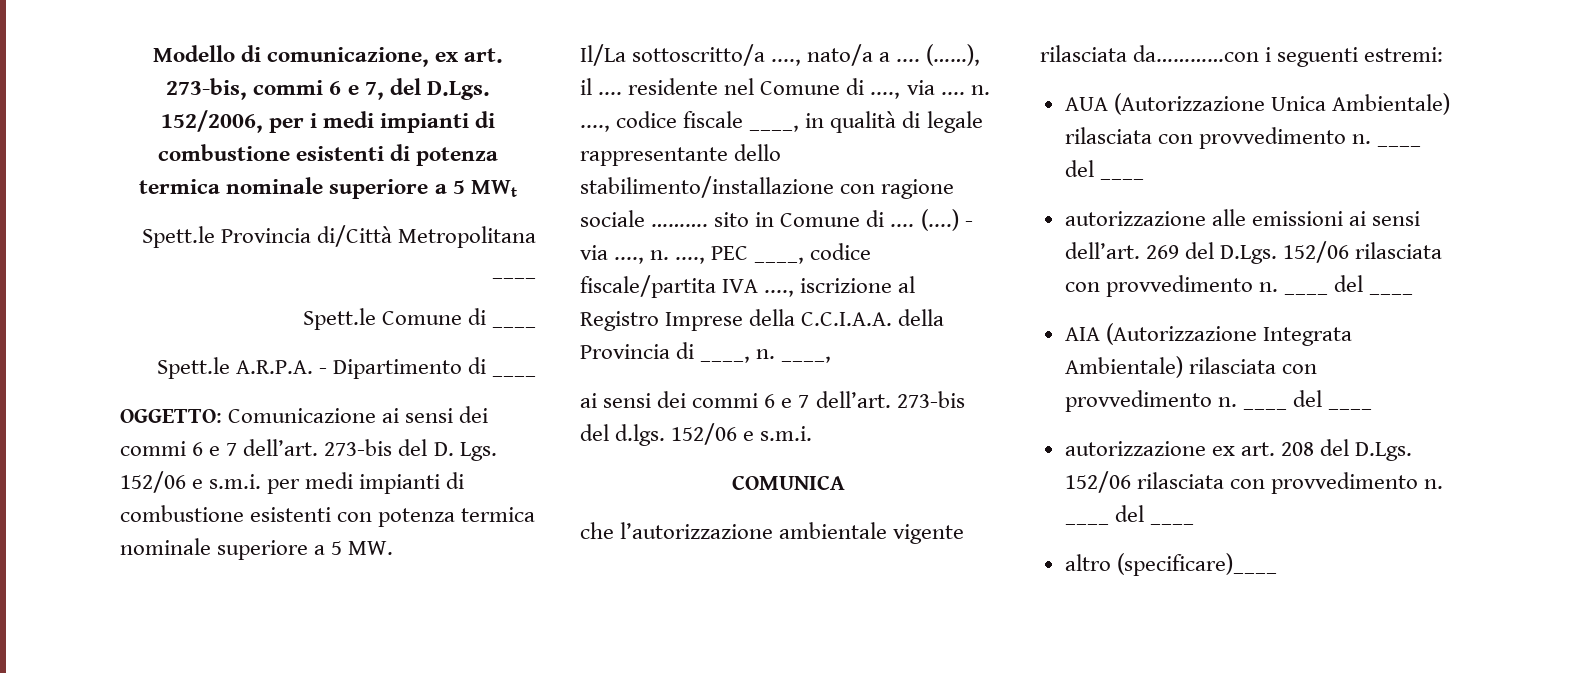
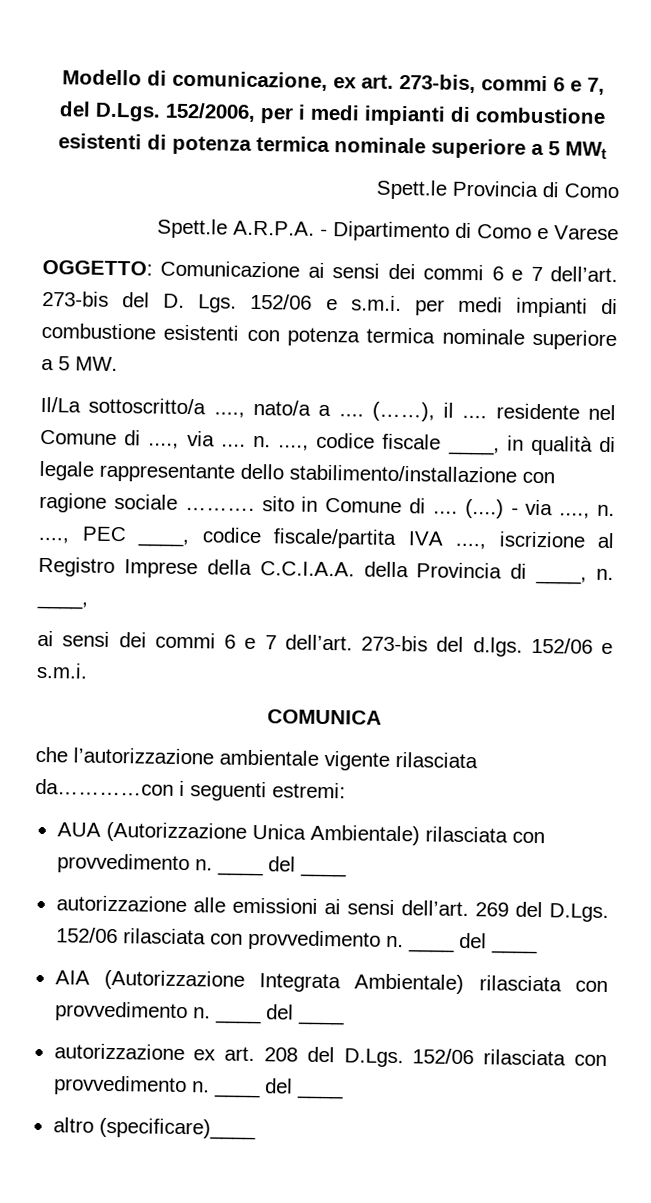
- Spett.le Provincia di/Città Metropolitana ____
- Spett.le Comune di ____
+ Spett.le Provincia di Como
- Spett.le A.R.P.A. - Dipartimento di ____
+ Spett.le A.R.P.A. - Dipartimento di Como e Varese

